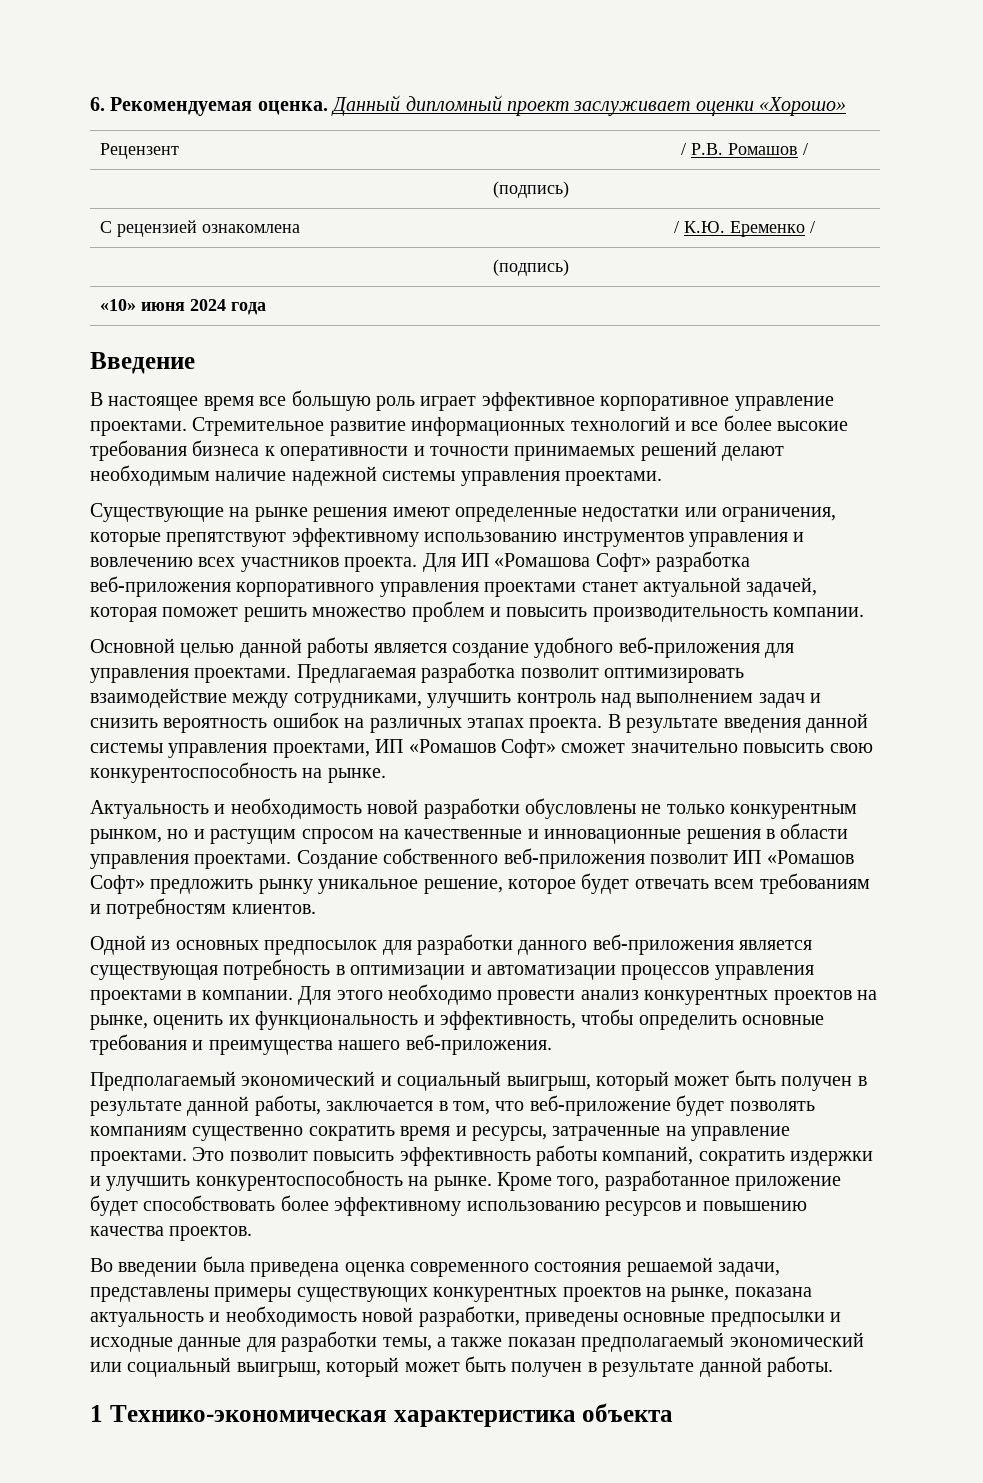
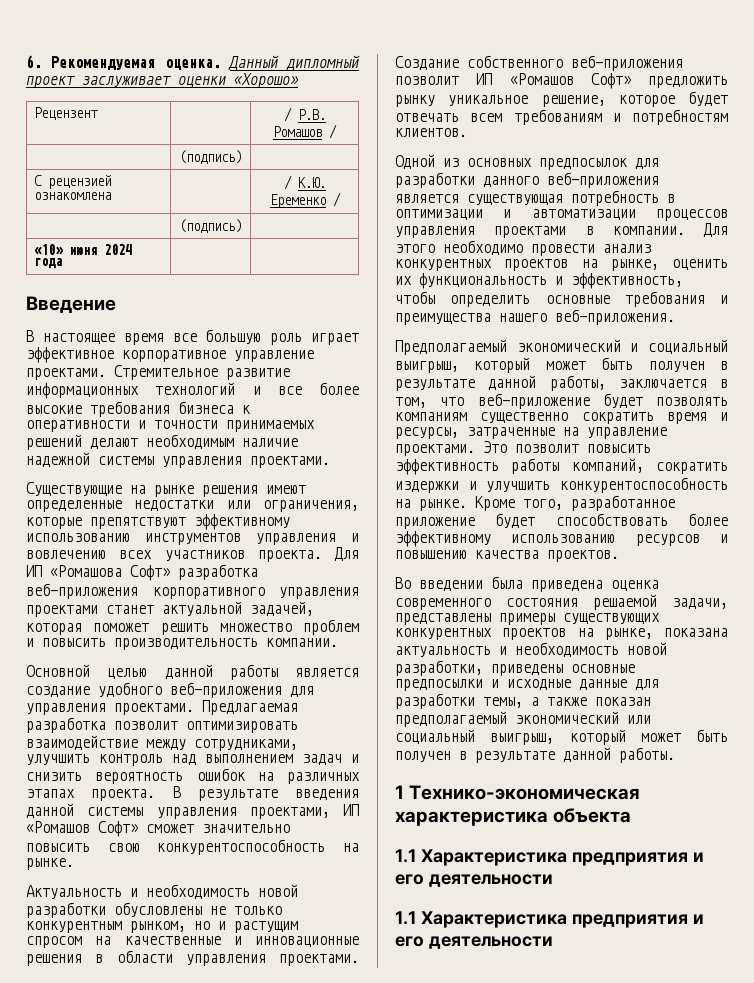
  1 Технико-экономическая характеристика объекта
+ 1.1 Характеристика предприятия и его деятельности
+ 1.1 Характеристика предприятия и его деятельности

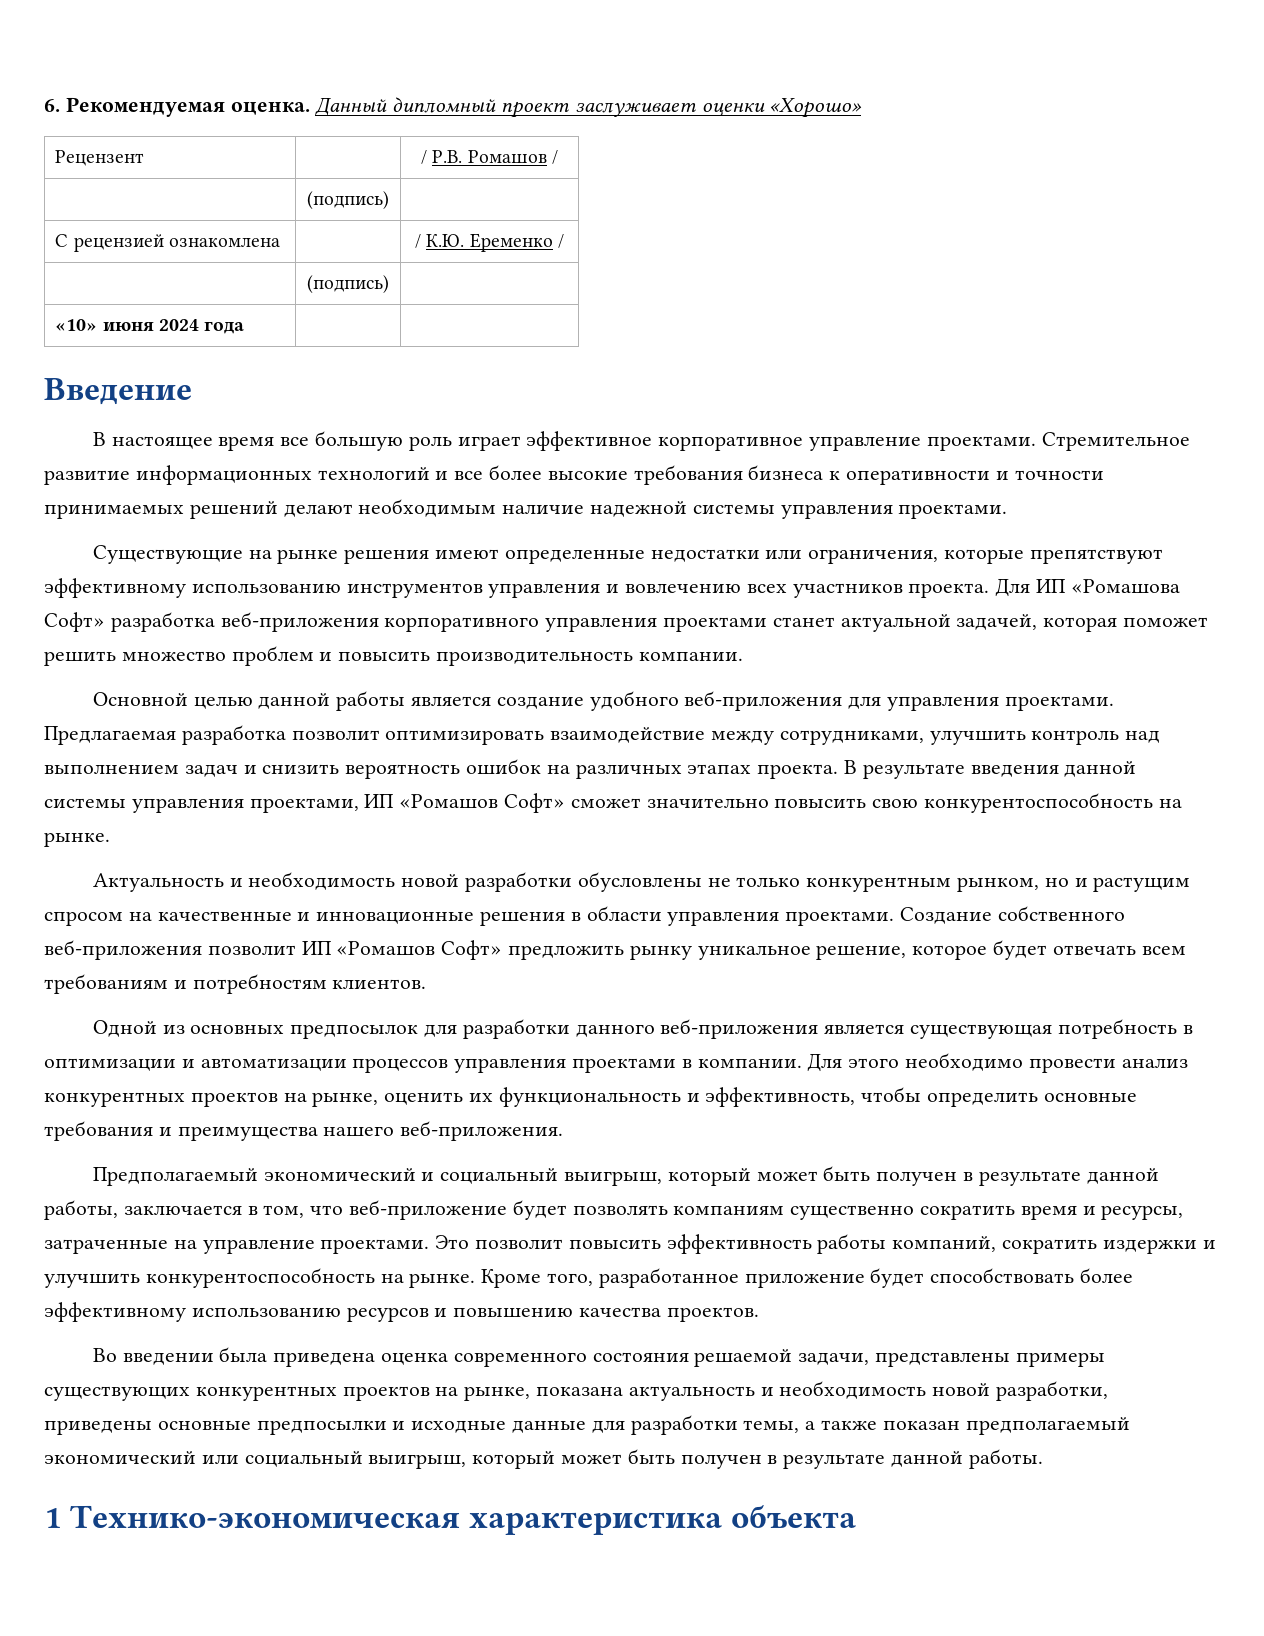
  1 Технико-экономическая характеристика объекта
- 1.1 Характеристика предприятия и его деятельности
- 1.1 Характеристика предприятия и его деятельности

